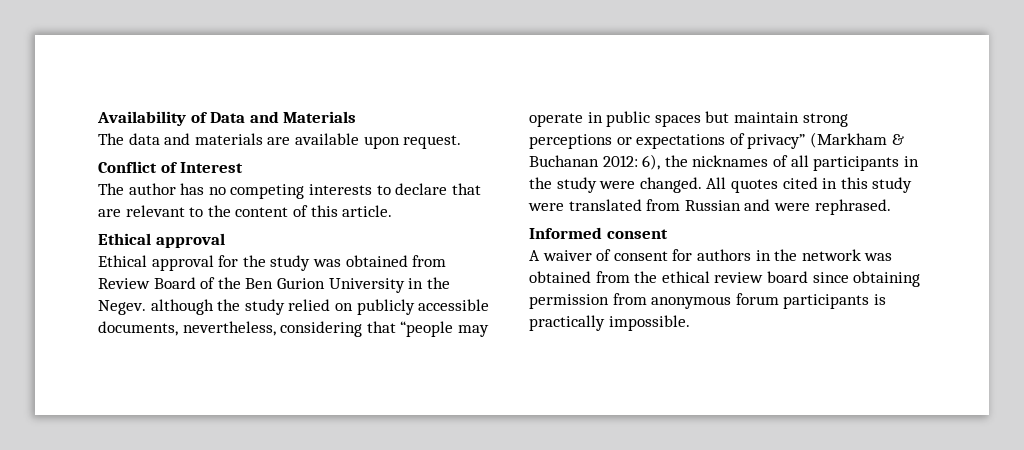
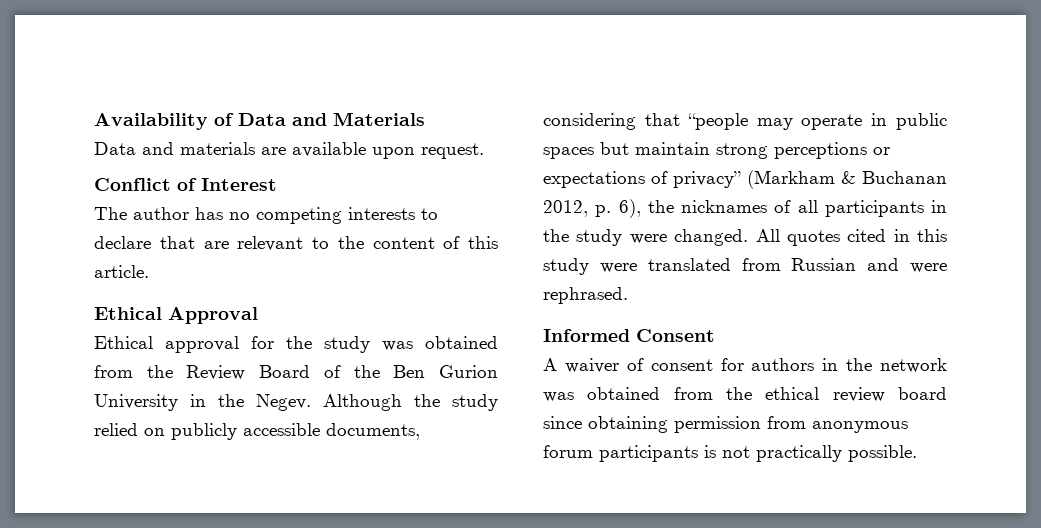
- The data and materials are available upon request.
+ Data and materials are available upon request.
  The author has no competing interests to declare that are relevant to the content of this article.
- Ethical approval
+ Ethical Approval
- Ethical approval for the study was obtained from Review Board of the Ben Gurion University in the Negev. although the study relied on publicly accessible documents, nevertheless, considering that “people may operate in public spaces but maintain strong perceptions or expectations of privacy” (Markham & Buchanan 2012: 6), the nicknames of all participants in the study were changed.
+ Ethical approval for the study was obtained from the Review Board of the Ben Gurion University in the Negev. Although the study relied on publicly accessible documents, considering that “people may operate in public spaces but maintain strong perceptions or expectations of privacy” (Markham & Buchanan 2012, p. 6), the nicknames of all participants in the study were changed.
- Informed consent
+ Informed Consent
- A waiver of consent for authors in the network was obtained from the ethical review board since obtaining permission from anonymous forum participants is practically impossible.
+ A waiver of consent for authors in the network was obtained from the ethical review board since obtaining permission from anonymous forum participants is not practically possible.

